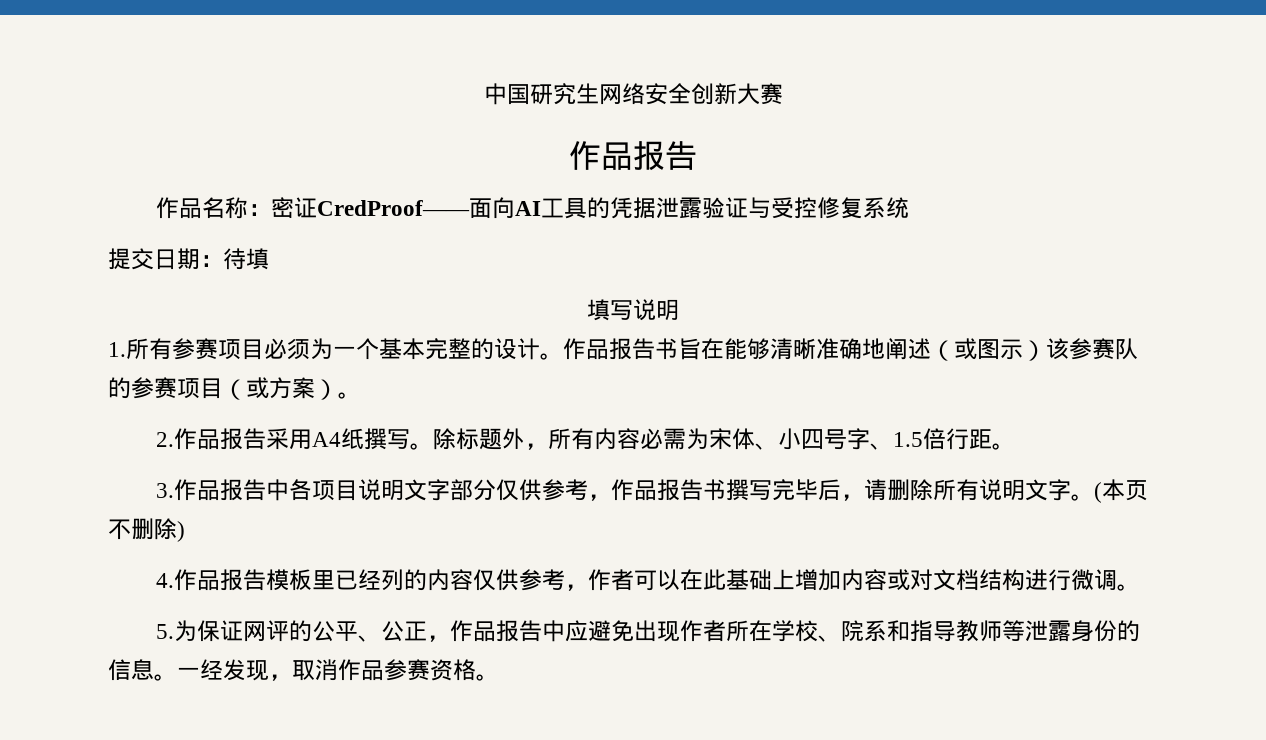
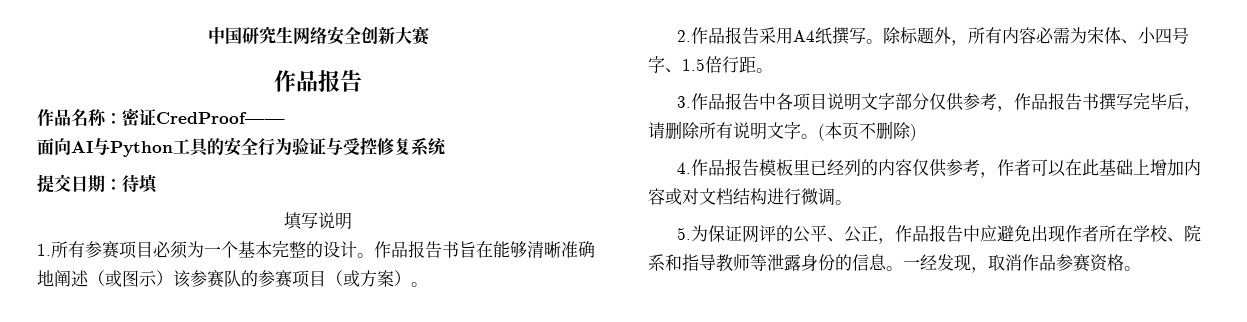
- 作品名称：密证CredProof——面向AI工具的凭据泄露验证与受控修复系统
+ 作品名称：密证CredProof——
+ 面向AI与Python工具的安全行为验证与受控修复系统

